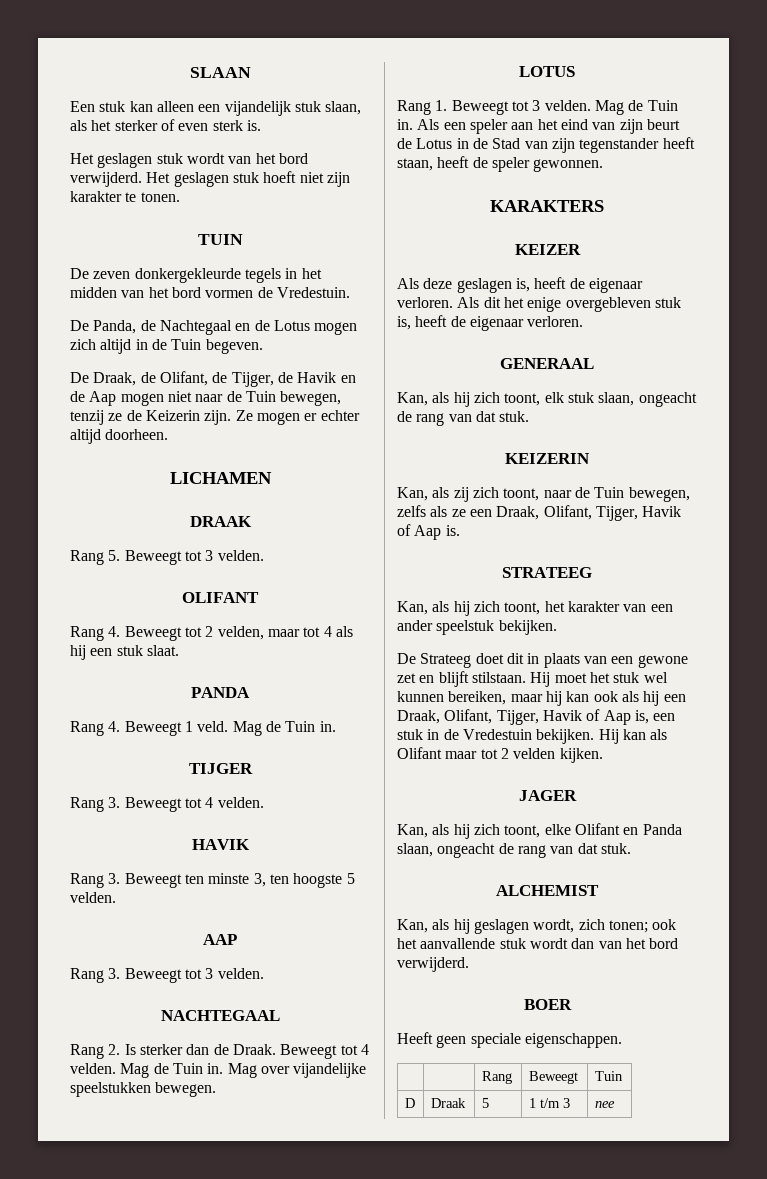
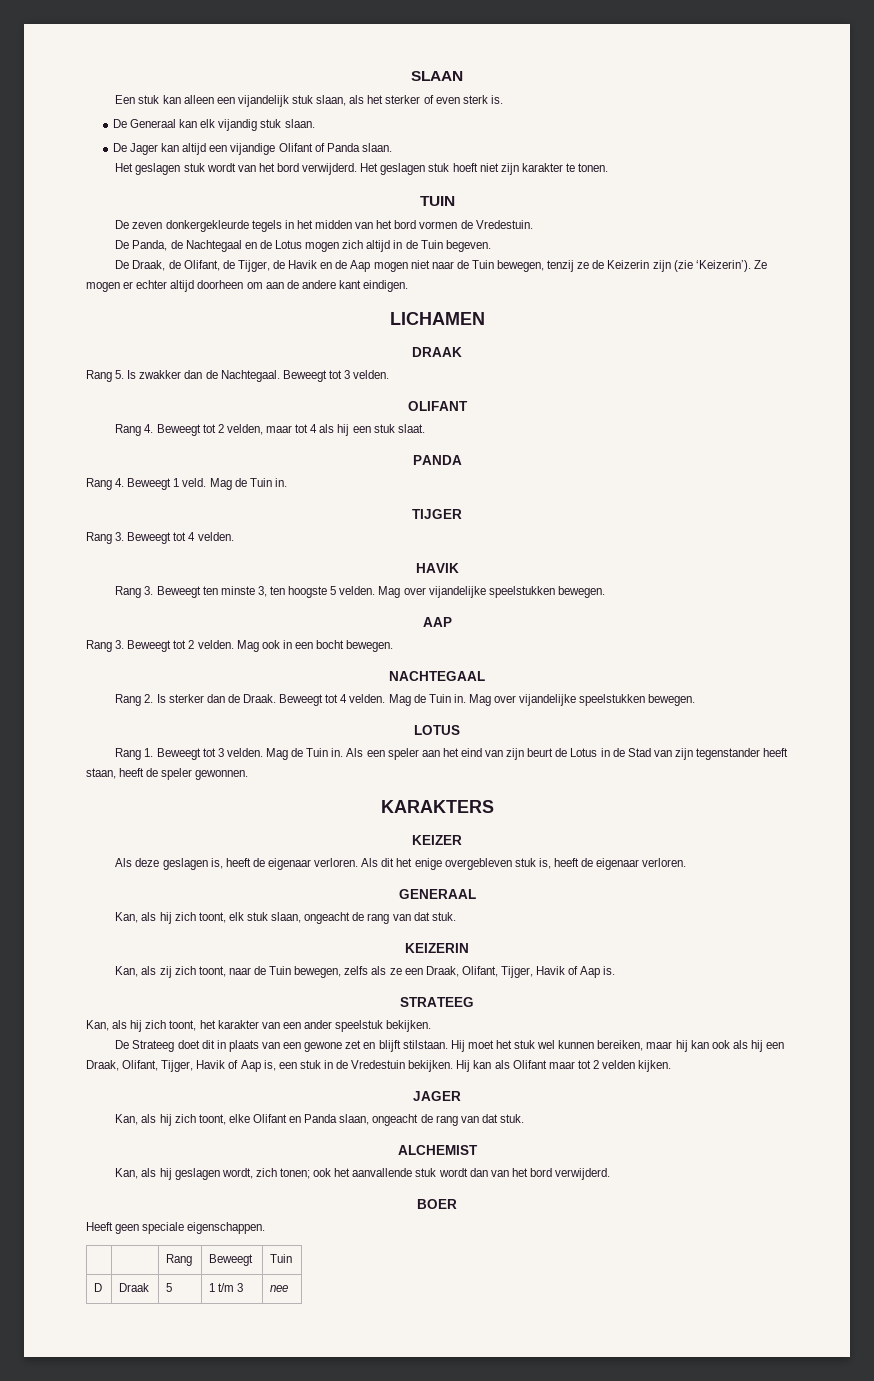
+ De Generaal kan elk vijandig stuk slaan.
+ De Jager kan altijd een vijandige Olifant of Panda slaan.
- De Draak, de Olifant, de Tijger, de Havik en de Aap mogen niet naar de Tuin bewegen, tenzij ze de Keizerin zijn.
+ De Draak, de Olifant, de Tijger, de Havik en de Aap mogen niet naar de Tuin bewegen, tenzij ze de Keizerin zijn (zie ‘Keizerin’).
- Ze mogen er echter altijd doorheen.
+ Ze mogen er echter altijd doorheen om aan de andere kant eindigen.
- Rang 5. Beweegt tot 3 velden.
+ Rang 5. Is zwakker dan de Nachtegaal. Beweegt tot 3 velden.
- Rang 3. Beweegt ten minste 3, ten hoogste 5 velden.
+ Rang 3. Beweegt ten minste 3, ten hoogste 5 velden. Mag over vijandelijke speelstukken bewegen.
- Rang 3. Beweegt tot 3 velden.
+ Rang 3. Beweegt tot 2 velden. Mag ook in een bocht bewegen.

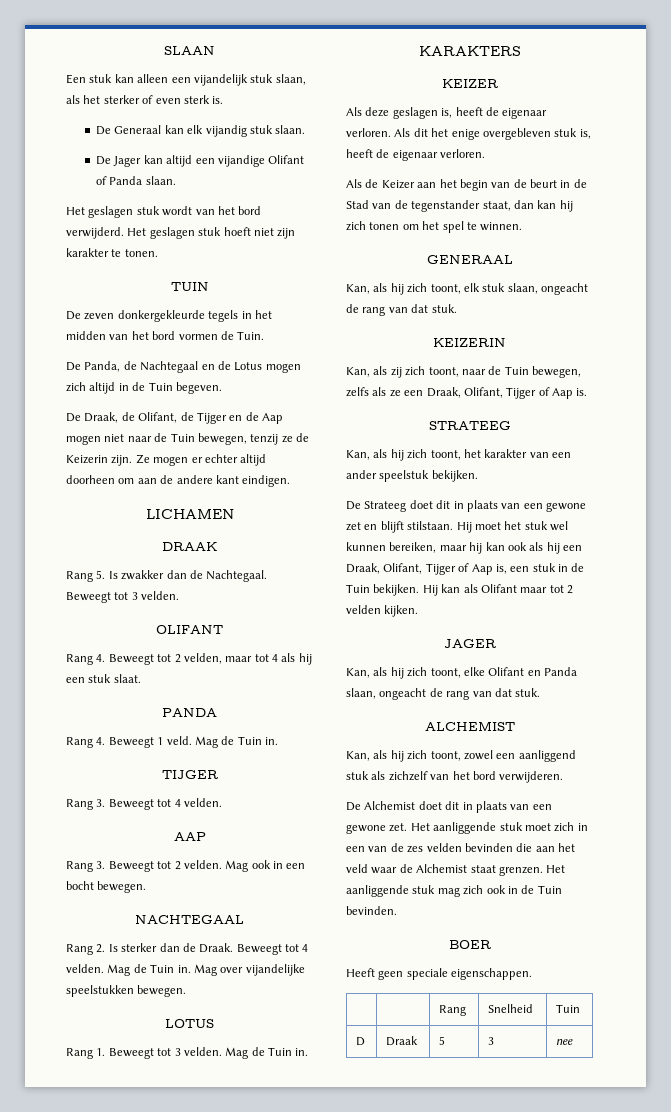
- De zeven donkergekleurde tegels in het midden van het bord vormen de Vredestuin.
+ De zeven donkergekleurde tegels in het midden van het bord vormen de Tuin.
- De Draak, de Olifant, de Tijger, de Havik en de Aap mogen niet naar de Tuin bewegen, tenzij ze de Keizerin zijn (zie ‘Keizerin’).
+ De Draak, de Olifant, de Tijger en de Aap mogen niet naar de Tuin bewegen, tenzij ze de Keizerin zijn.
- HAVIK
- Rang 3. Beweegt ten minste 3, ten hoogste 5 velden. Mag over vijandelijke speelstukken bewegen.
- Als een speler aan het eind van zijn beurt de Lotus in de Stad van zijn tegenstander heeft staan, heeft de speler gewonnen.
+ Als de Keizer aan het begin van de beurt in de Stad van de tegenstander staat, dan kan hij zich tonen om het spel te winnen.
- Kan, als zij zich toont, naar de Tuin bewegen, zelfs als ze een Draak, Olifant, Tijger, Havik of Aap is.
+ Kan, als zij zich toont, naar de Tuin bewegen, zelfs als ze een Draak, Olifant, Tijger of Aap is.
- Hij moet het stuk wel kunnen bereiken, maar hij kan ook als hij een Draak, Olifant, Tijger, Havik of Aap is, een stuk in de Vredestuin bekijken.
+ Hij moet het stuk wel kunnen bereiken, maar hij kan ook als hij een Draak, Olifant, Tijger of Aap is, een stuk in de Tuin bekijken.
- Kan, als hij geslagen wordt, zich tonen; ook het aanvallende stuk wordt dan van het bord verwijderd.
+ Kan, als hij zich toont, zowel een aanliggend stuk als zichzelf van het bord verwijderen.
+ De Alchemist doet dit in plaats van een gewone zet. Het aanliggende stuk moet zich in een van de zes velden bevinden die aan het veld waar de Alchemist staat grenzen. Het aanliggende stuk mag zich ook in de Tuin bevinden.
- | | Rang | Beweegt | Tuin
+ | | Rang | Snelheid | Tuin
- D | Draak | 5 | 1 t/m 3 | nee
+ D | Draak | 5 | 3 | nee

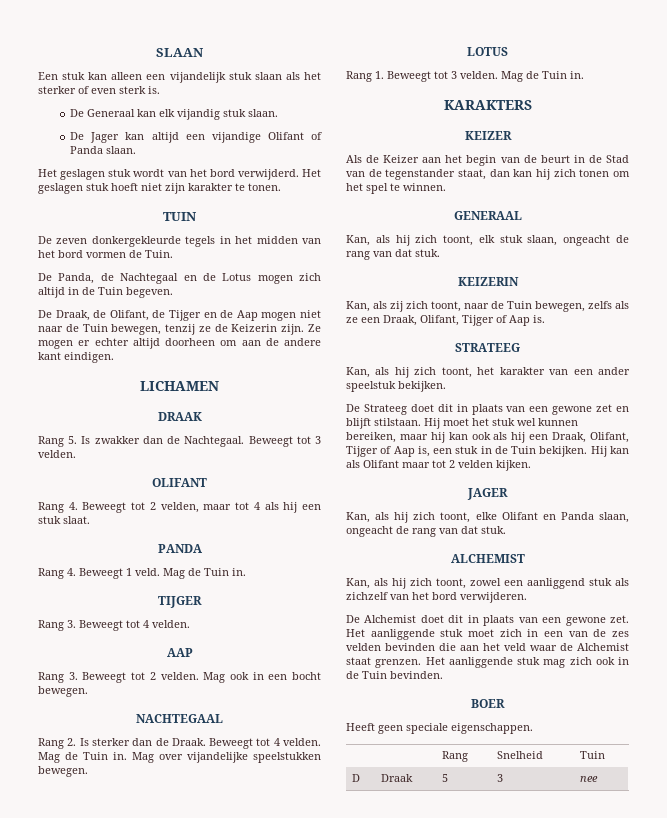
- Een stuk kan alleen een vijandelijk stuk slaan, als het sterker of even sterk is.
+ Een stuk kan alleen een vijandelijk stuk slaan als het sterker of even sterk is.
- Als deze geslagen is, heeft de eigenaar verloren. Als dit het enige overgebleven stuk is, heeft de eigenaar verloren.

